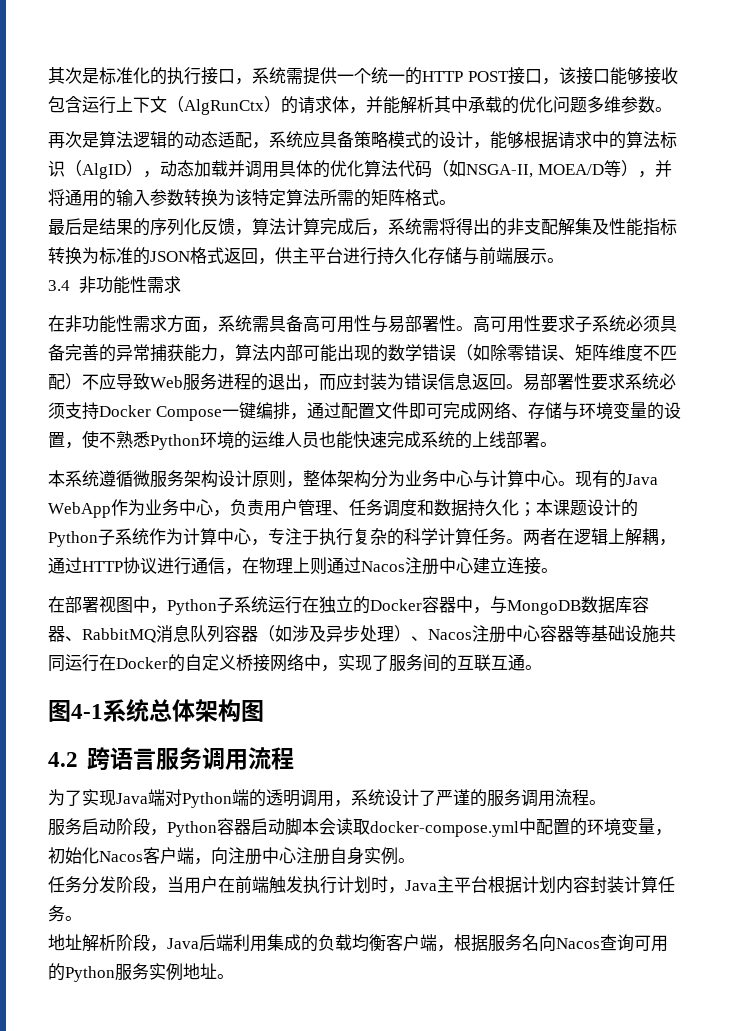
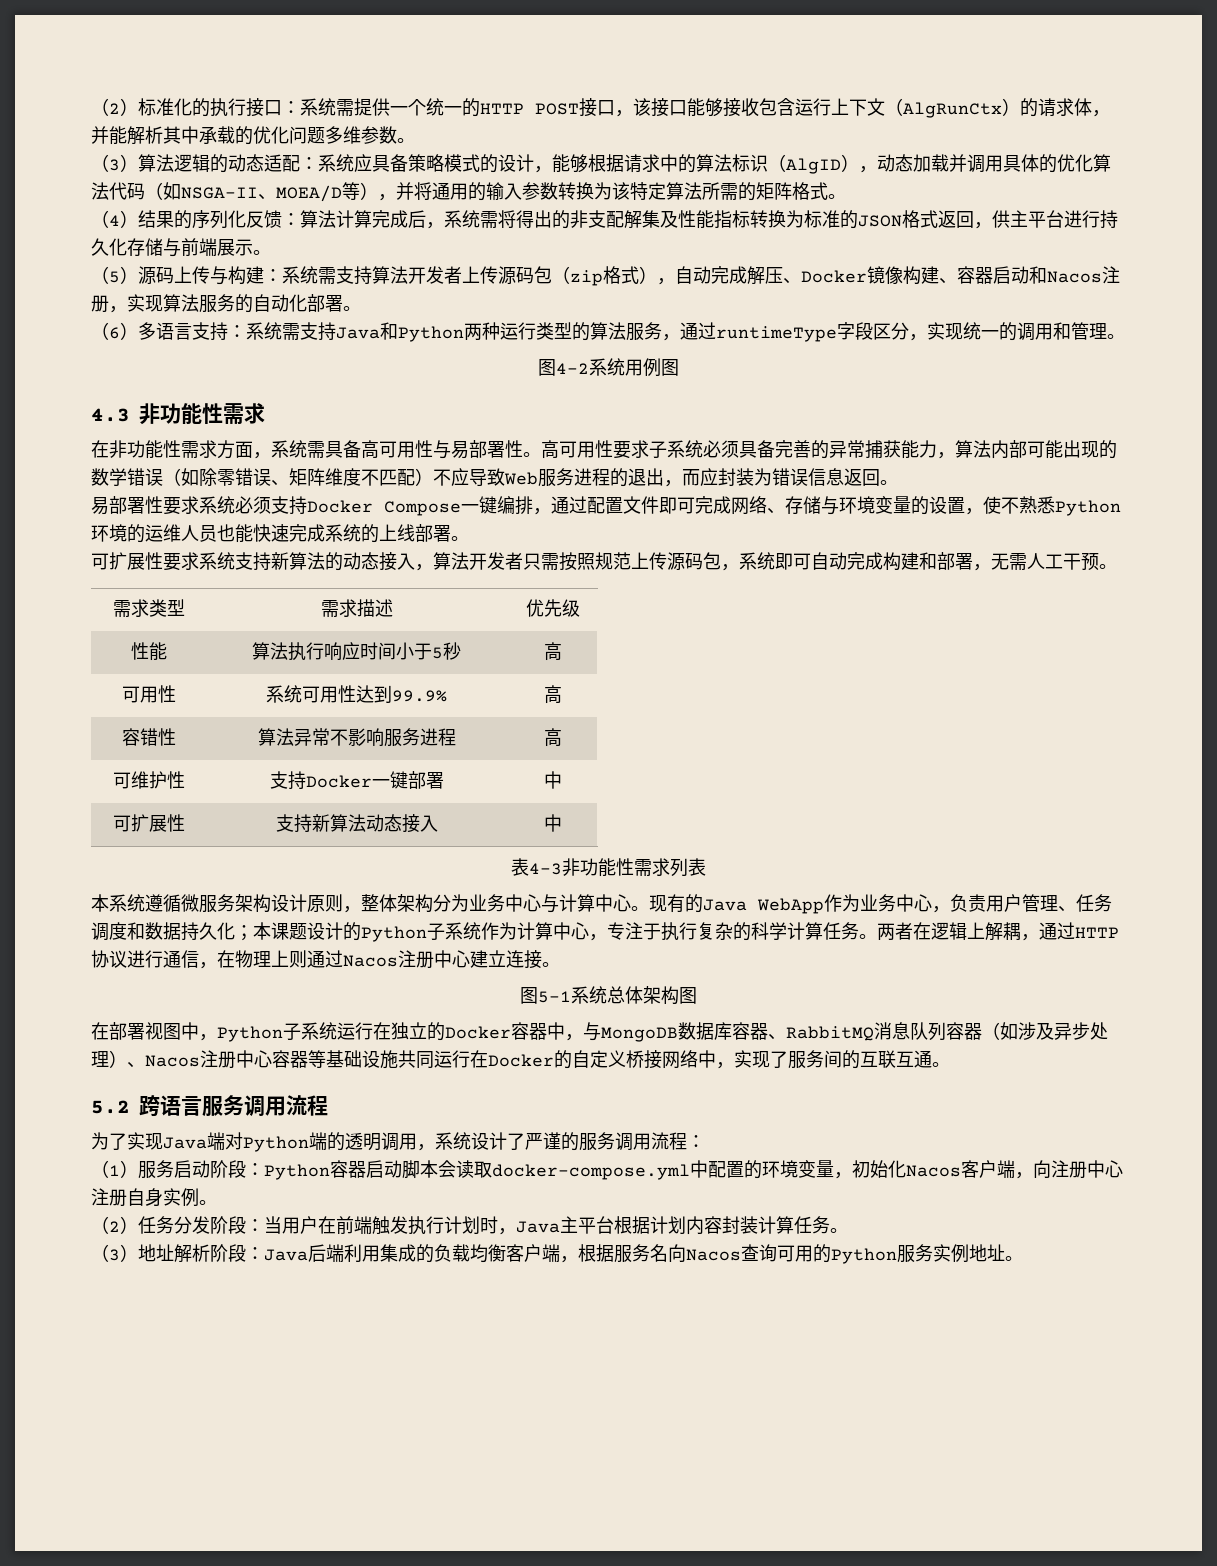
- 其次是标准化的执行接口，系统需提供一个统一的HTTP POST接口，该接口能够接收包含运行上下文（AlgRunCtx）的请求体，并能解析其中承载的优化问题多维参数。
+ （2）标准化的执行接口：系统需提供一个统一的HTTP POST接口，该接口能够接收包含运行上下文（AlgRunCtx）的请求体，并能解析其中承载的优化问题多维参数。
- 再次是算法逻辑的动态适配，系统应具备策略模式的设计，能够根据请求中的算法标识（AlgID），动态加载并调用具体的优化算法代码（如NSGA-II, MOEA/D等），并将通用的输入参数转换为该特定算法所需的矩阵格式。
+ （3）算法逻辑的动态适配：系统应具备策略模式的设计，能够根据请求中的算法标识（AlgID），动态加载并调用具体的优化算法代码（如NSGA-II、MOEA/D等），并将通用的输入参数转换为该特定算法所需的矩阵格式。
- 最后是结果的序列化反馈，算法计算完成后，系统需将得出的非支配解集及性能指标转换为标准的JSON格式返回，供主平台进行持久化存储与前端展示。
+ （4）结果的序列化反馈：算法计算完成后，系统需将得出的非支配解集及性能指标转换为标准的JSON格式返回，供主平台进行持久化存储与前端展示。
- 3.4非功能性需求
+ （5）源码上传与构建：系统需支持算法开发者上传源码包（zip格式），自动完成解压、Docker镜像构建、容器启动和Nacos注册，实现算法服务的自动化部署。
+ （6）多语言支持：系统需支持Java和Python两种运行类型的算法服务，通过runtimeType字段区分，实现统一的调用和管理。
+ 图4-2系统用例图
+ 4.3非功能性需求
- 高可用性要求子系统必须具备完善的异常捕获能力，算法内部可能出现的数学错误（如除零错误、矩阵维度不匹配）不应导致Web服务进程的退出，而应封装为错误信息返回。易部署性要求系统必须支持Docker Compose一键编排，通过配置文件即可完成网络、存储与环境变量的设置，使不熟悉Python环境的运维人员也能快速完成系统的上线部署。
+ 高可用性要求子系统必须具备完善的异常捕获能力，算法内部可能出现的数学错误（如除零错误、矩阵维度不匹配）不应导致Web服务进程的退出，而应封装为错误信息返回。
+ 易部署性要求系统必须支持Docker Compose一键编排，通过配置文件即可完成网络、存储与环境变量的设置，使不熟悉Python环境的运维人员也能快速完成系统的上线部署。
+ 可扩展性要求系统支持新算法的动态接入，算法开发者只需按照规范上传源码包，系统即可自动完成构建和部署，无需人工干预。
+ 需求类型 | 需求描述 | 优先级
+ 性能 | 算法执行响应时间小于5秒 | 高
+ 可用性 | 系统可用性达到99.9% | 高
+ 容错性 | 算法异常不影响服务进程 | 高
+ 可维护性 | 支持Docker一键部署 | 中
+ 可扩展性 | 支持新算法动态接入 | 中
+ 表4-3非功能性需求列表
+ 图5-1系统总体架构图
- 图4-1系统总体架构图
- 4.2跨语言服务调用流程
+ 5.2跨语言服务调用流程
- 为了实现Java端对Python端的透明调用，系统设计了严谨的服务调用流程。
- 服务启动阶段，Python容器启动脚本会读取docker-compose.yml中配置的环境变量，初始化Nacos客户端，向注册中心注册自身实例。
+ 为了实现Java端对Python端的透明调用，系统设计了严谨的服务调用流程：
+ （1）服务启动阶段：Python容器启动脚本会读取docker-compose.yml中配置的环境变量，初始化Nacos客户端，向注册中心注册自身实例。
- 任务分发阶段，当用户在前端触发执行计划时，Java主平台根据计划内容封装计算任务。
+ （2）任务分发阶段：当用户在前端触发执行计划时，Java主平台根据计划内容封装计算任务。
- 地址解析阶段，Java后端利用集成的负载均衡客户端，根据服务名向Nacos查询可用的Python服务实例地址。
+ （3）地址解析阶段：Java后端利用集成的负载均衡客户端，根据服务名向Nacos查询可用的Python服务实例地址。

